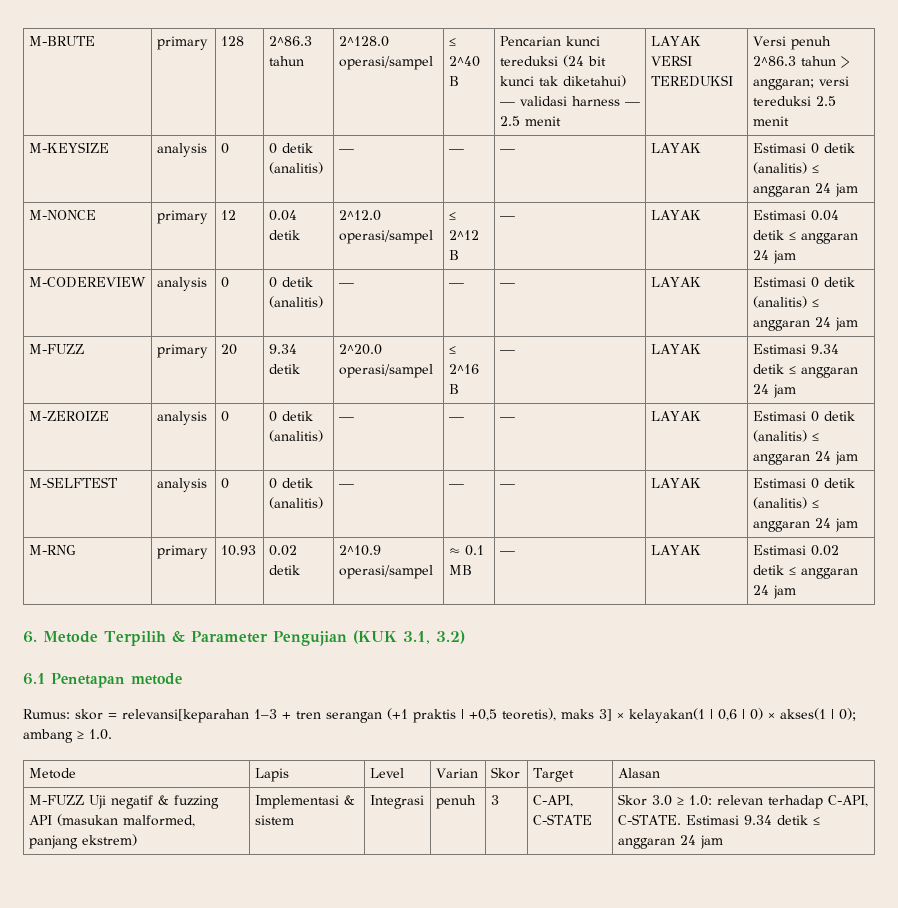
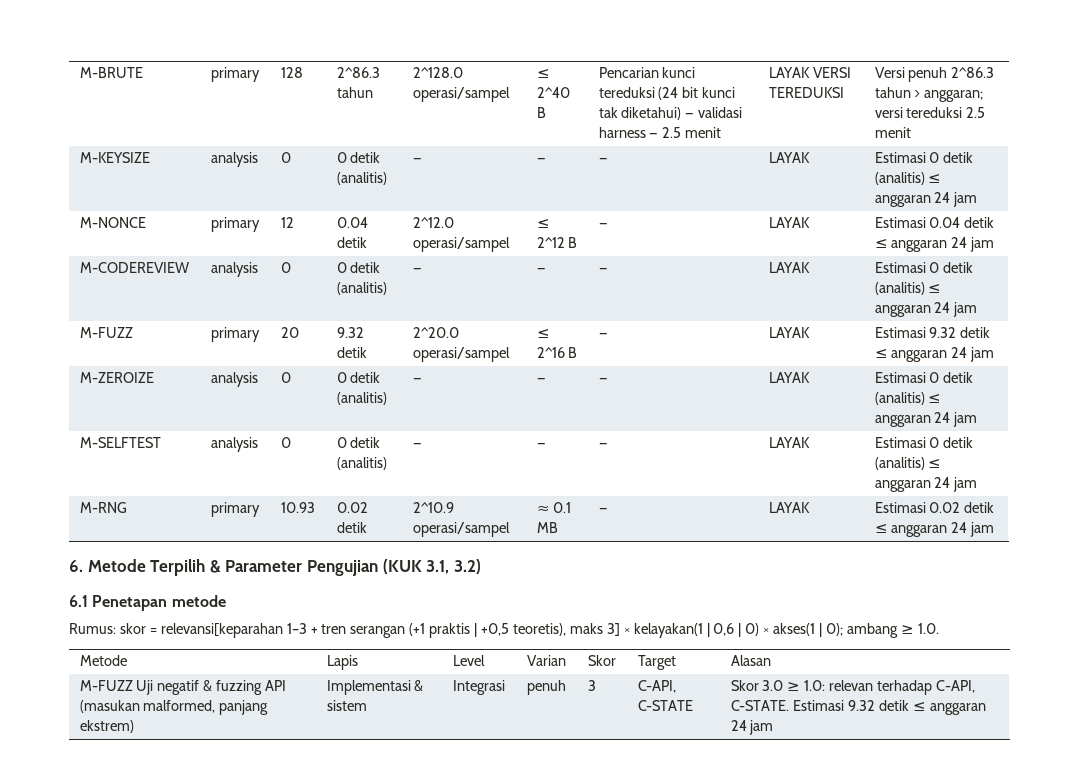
- M-FUZZ | primary | 20 | 9.34 detik | 2^20.0 operasi/sampel | ≤ 2^16 B | — | LAYAK | Estimasi 9.34 detik ≤ anggaran 24 jam
+ M-FUZZ | primary | 20 | 9.32 detik | 2^20.0 operasi/sampel | ≤ 2^16 B | — | LAYAK | Estimasi 9.32 detik ≤ anggaran 24 jam
- M-FUZZ Uji negatif & fuzzing API (masukan malformed, panjang ekstrem) | Implementasi & sistem | Integrasi | penuh | 3 | C-API, C-STATE | Skor 3.0 ≥ 1.0: relevan terhadap C-API, C-STATE. Estimasi 9.34 detik ≤ anggaran 24 jam
+ M-FUZZ Uji negatif & fuzzing API (masukan malformed, panjang ekstrem) | Implementasi & sistem | Integrasi | penuh | 3 | C-API, C-STATE | Skor 3.0 ≥ 1.0: relevan terhadap C-API, C-STATE. Estimasi 9.32 detik ≤ anggaran 24 jam

